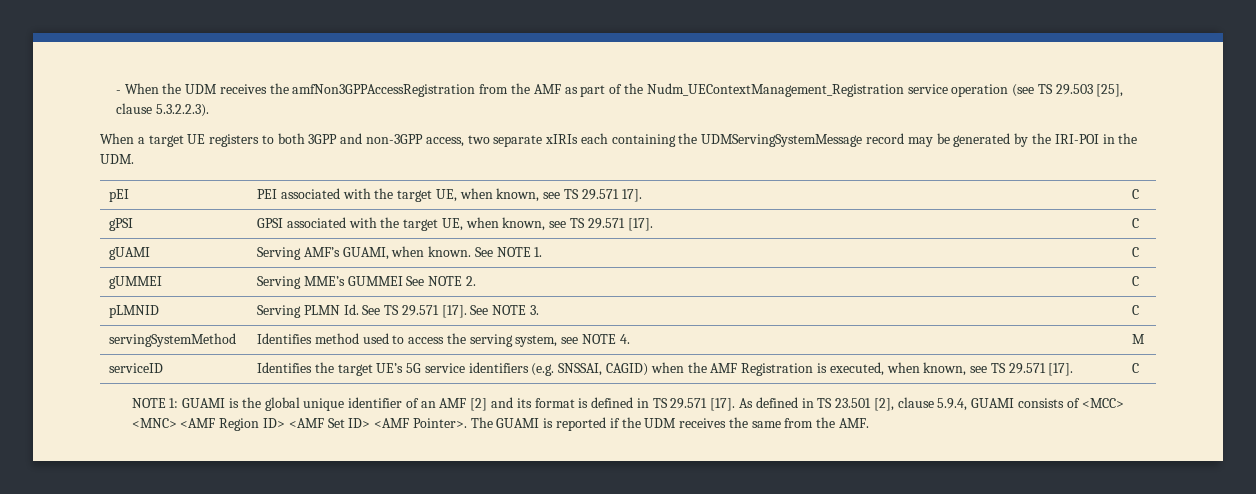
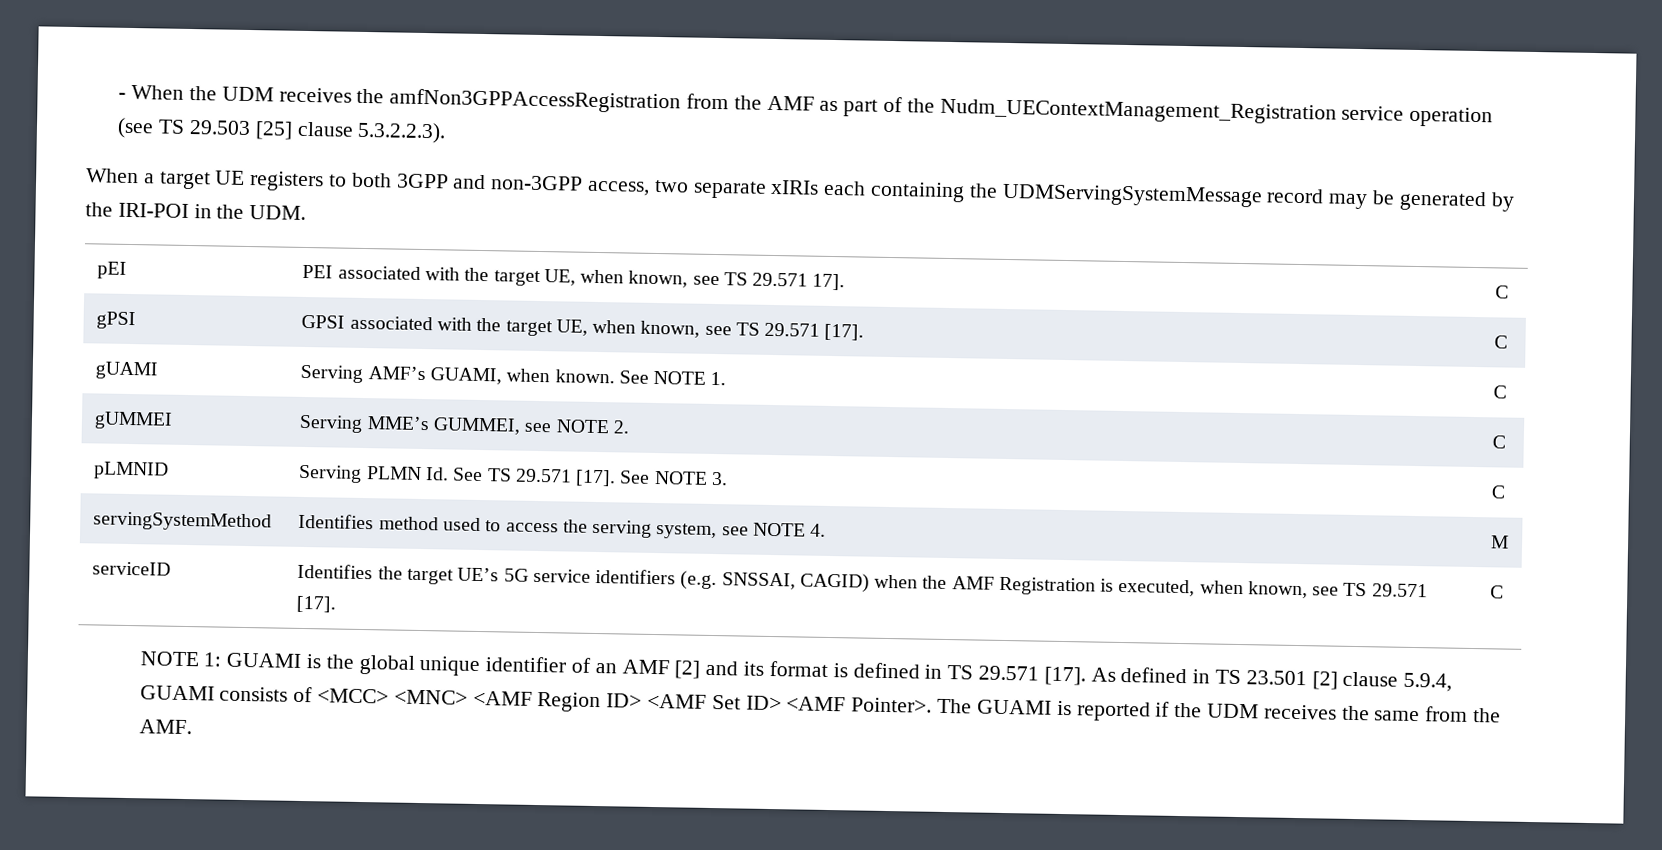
- - When the UDM receives the amfNon3GPPAccessRegistration from the AMF as part of the Nudm_UEContextManagement_Registration service operation (see TS 29.503 [25], clause 5.3.2.2.3).
+ - When the UDM receives the amfNon3GPPAccessRegistration from the AMF as part of the Nudm_UEContextManagement_Registration service operation (see TS 29.503 [25] clause 5.3.2.2.3).
- gUMMEI | Serving MME’s GUMMEI See NOTE 2. | C
+ gUMMEI | Serving MME’s GUMMEI, see NOTE 2. | C
- As defined in TS 23.501 [2], clause 5.9.4, GUAMI consists of <MCC> <MNC> <AMF Region ID> <AMF Set ID> <AMF Pointer>.
+ As defined in TS 23.501 [2] clause 5.9.4, GUAMI consists of <MCC> <MNC> <AMF Region ID> <AMF Set ID> <AMF Pointer>.

